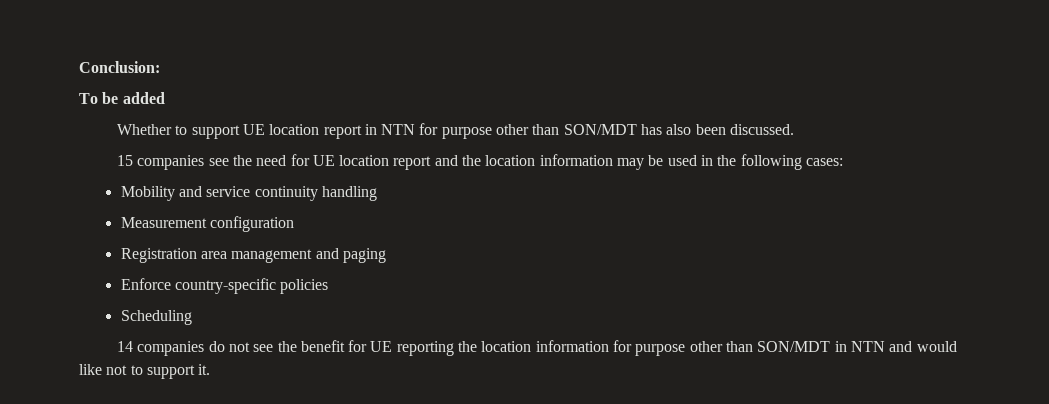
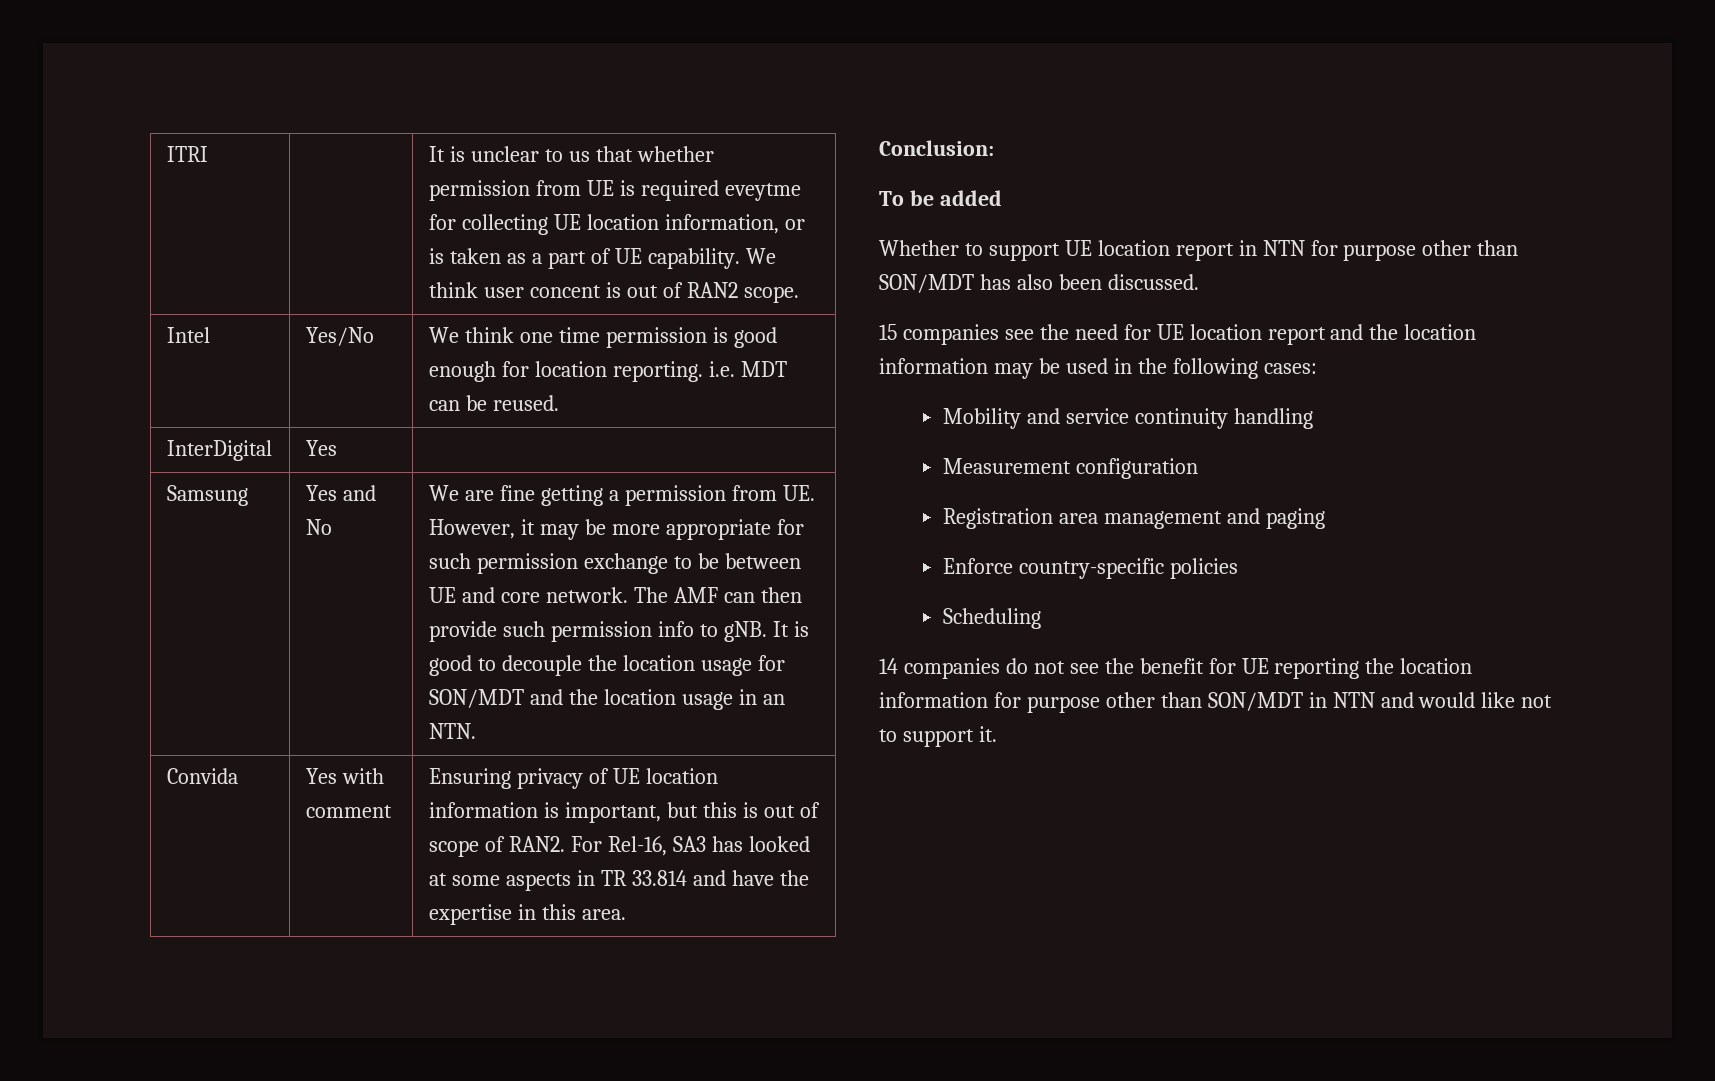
+ ITRI | | It is unclear to us that whether permission from UE is required eveytme for collecting UE location information, or is taken as a part of UE capability. We think user concent is out of RAN2 scope.
+ Intel | Yes/No | We think one time permission is good enough for location reporting. i.e. MDT can be reused.
+ InterDigital | Yes |
+ Samsung | Yes and No | We are fine getting a permission from UE. However, it may be more appropriate for such permission exchange to be between UE and core network. The AMF can then provide such permission info to gNB. It is good to decouple the location usage for SON/MDT and the location usage in an NTN.
+ Convida | Yes with comment | Ensuring privacy of UE location information is important, but this is out of scope of RAN2. For Rel-16, SA3 has looked at some aspects in TR 33.814 and have the expertise in this area.

